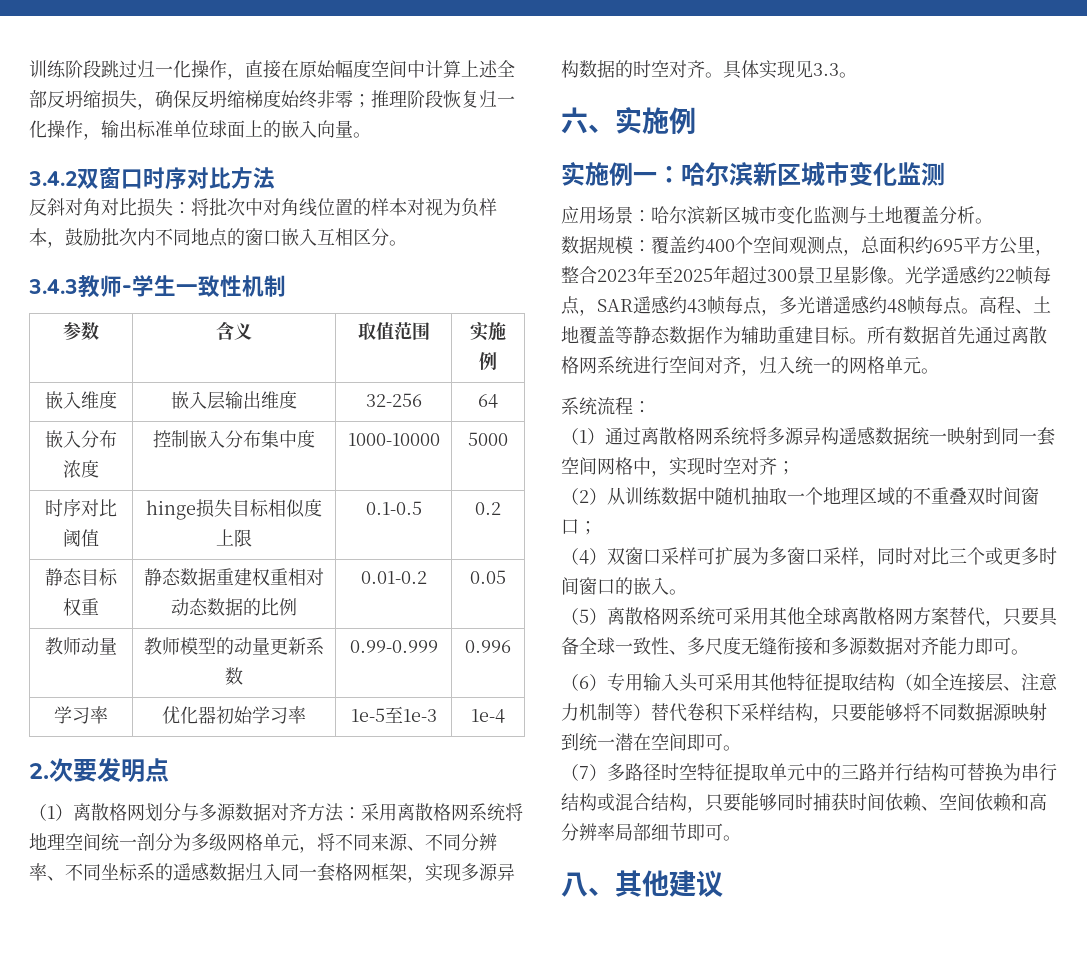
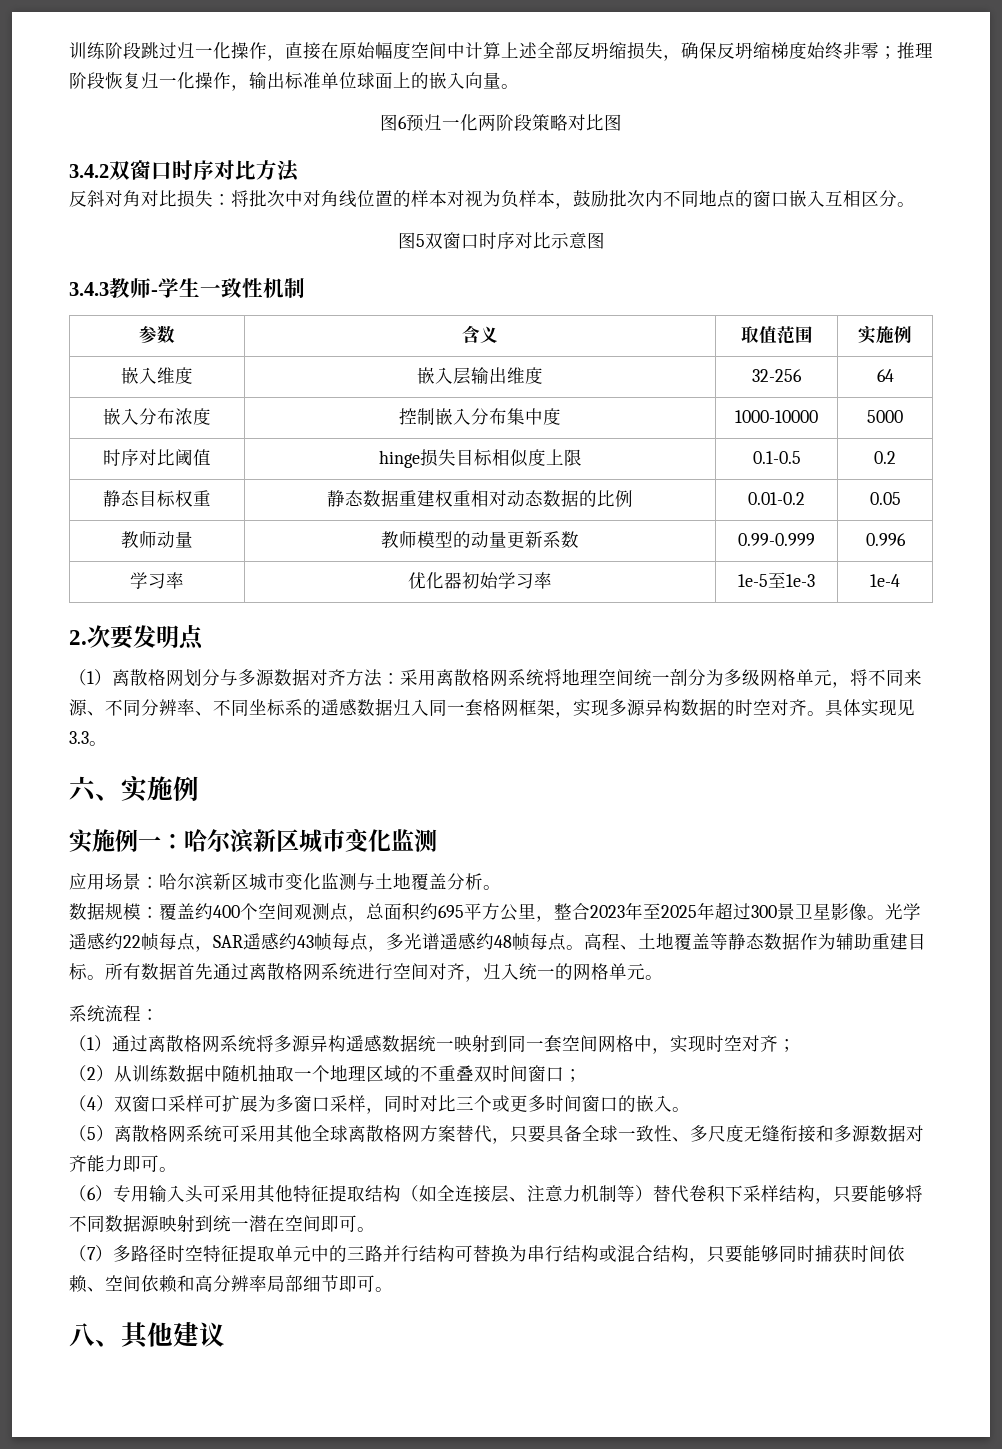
+ 图6预归一化两阶段策略对比图
+ 图5双窗口时序对比示意图

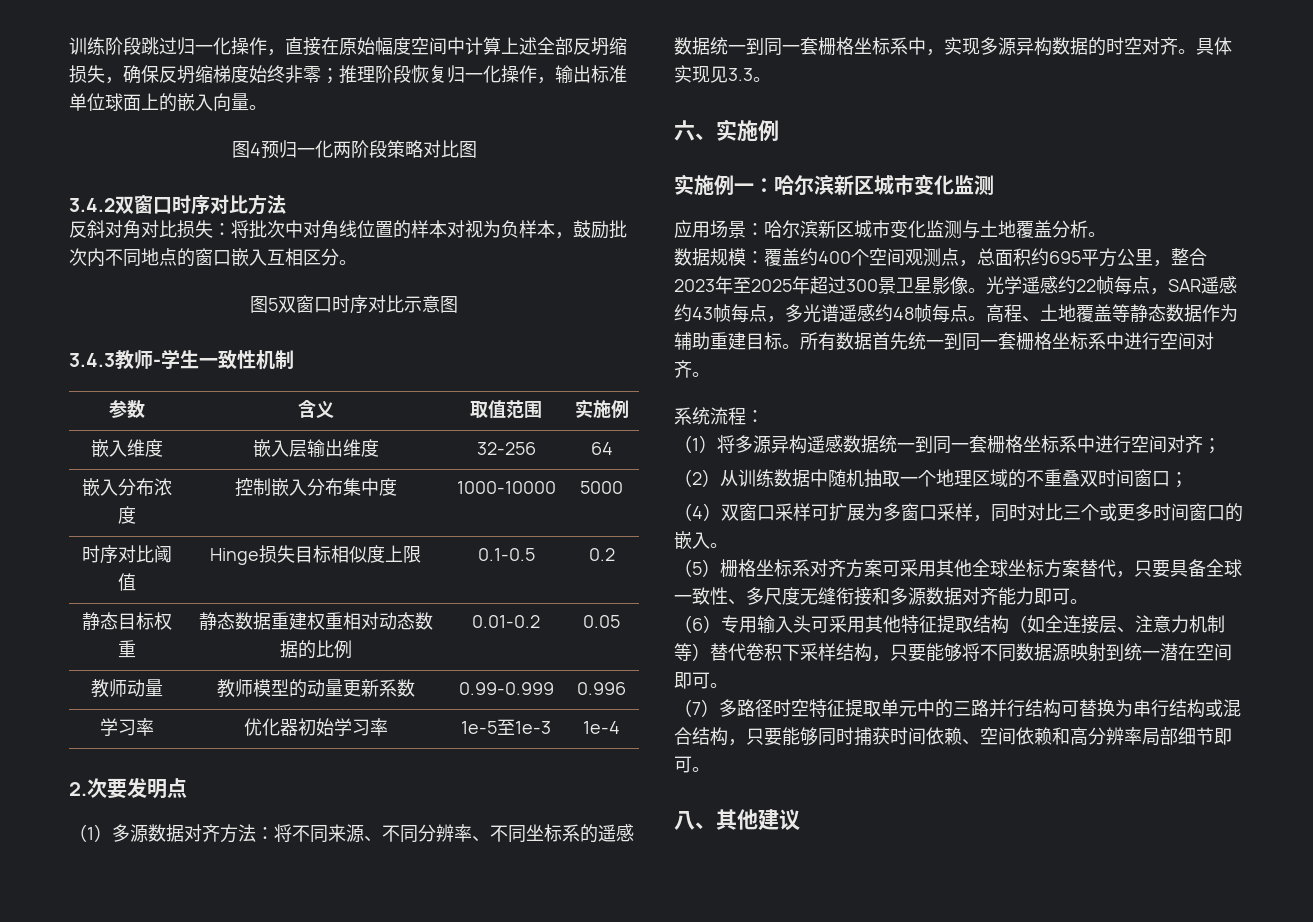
- 图6预归一化两阶段策略对比图
+ 图4预归一化两阶段策略对比图
- 时序对比阈值 | hinge损失目标相似度上限 | 0.1-0.5 | 0.2
+ 时序对比阈值 | Hinge损失目标相似度上限 | 0.1-0.5 | 0.2
- （1）离散格网划分与多源数据对齐方法：采用离散格网系统将地理空间统一剖分为多级网格单元，将不同来源、不同分辨率、不同坐标系的遥感数据归入同一套格网框架，实现多源异构数据的时空对齐。
+ （1）多源数据对齐方法：将不同来源、不同分辨率、不同坐标系的遥感数据统一到同一套栅格坐标系中，实现多源异构数据的时空对齐。
- 所有数据首先通过离散格网系统进行空间对齐，归入统一的网格单元。
+ 所有数据首先统一到同一套栅格坐标系中进行空间对齐。
- （1）通过离散格网系统将多源异构遥感数据统一映射到同一套空间网格中，实现时空对齐；
+ （1）将多源异构遥感数据统一到同一套栅格坐标系中进行空间对齐；
- （5）离散格网系统可采用其他全球离散格网方案替代，只要具备全球一致性、多尺度无缝衔接和多源数据对齐能力即可。
+ （5）栅格坐标系对齐方案可采用其他全球坐标方案替代，只要具备全球一致性、多尺度无缝衔接和多源数据对齐能力即可。

